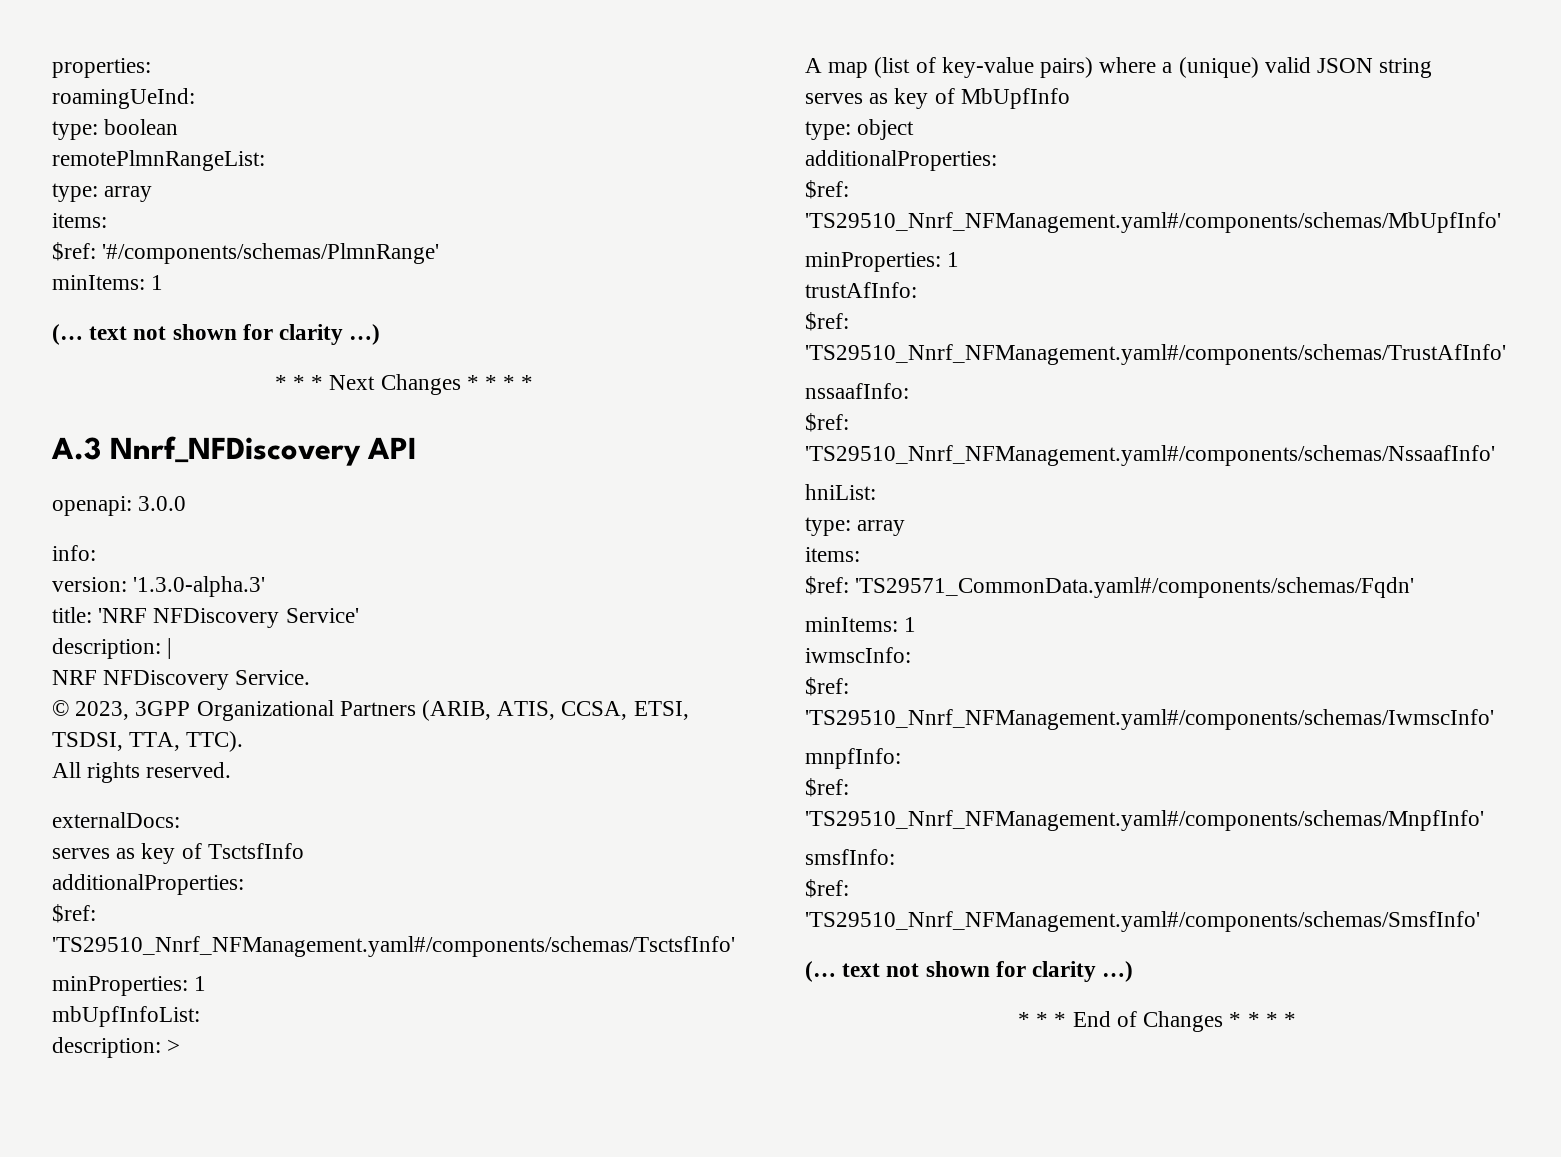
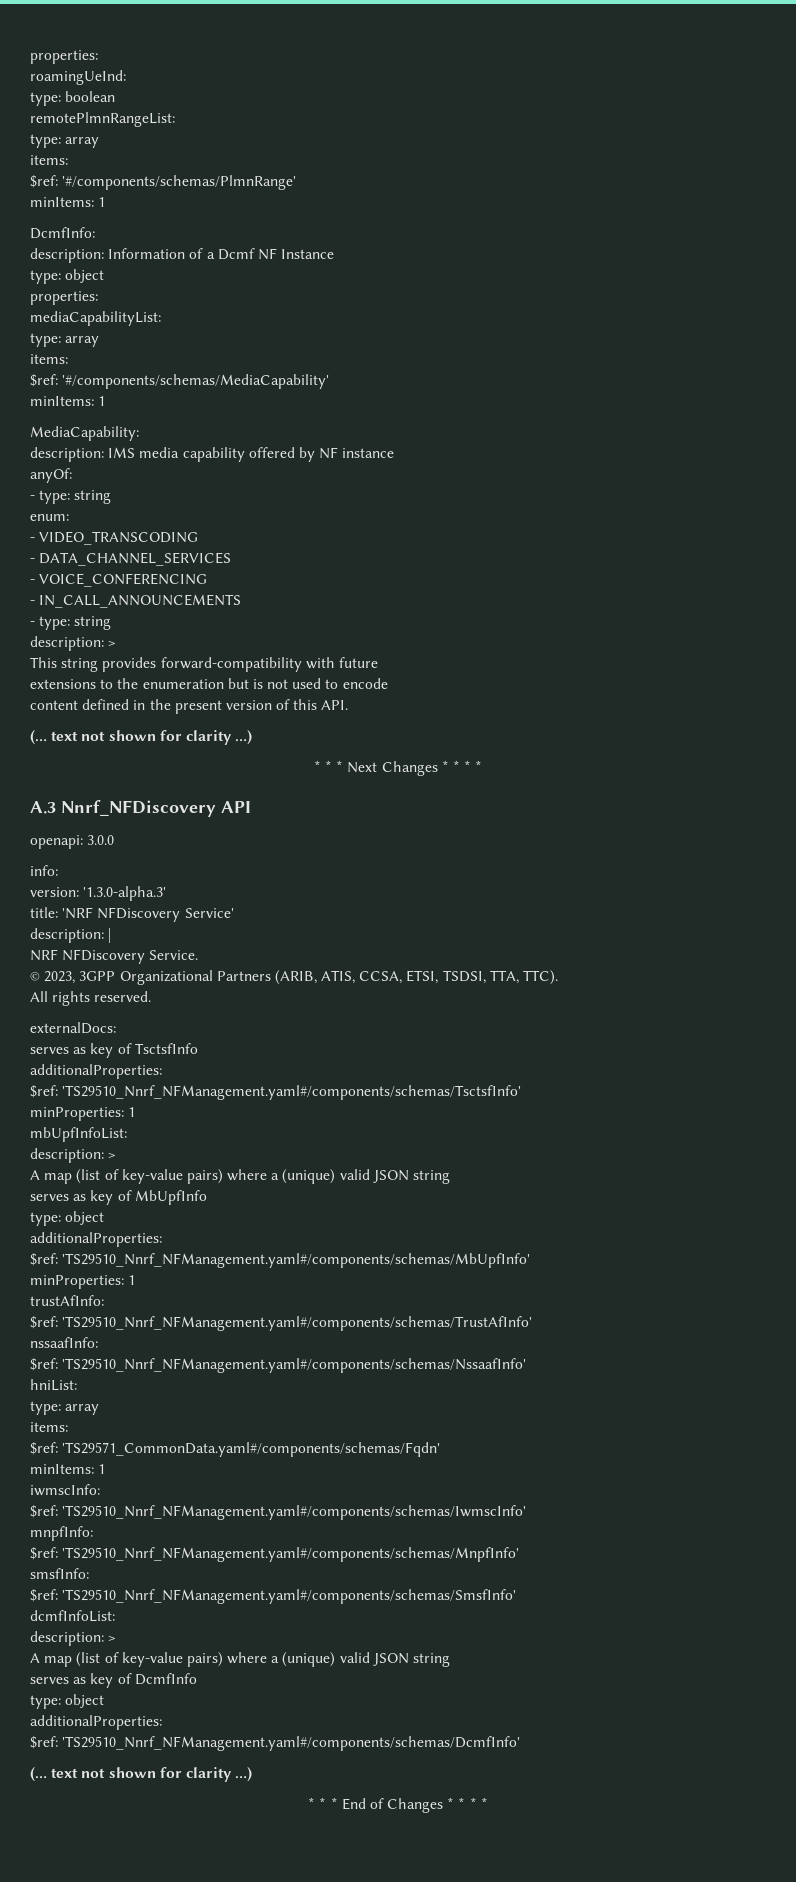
+ DcmfInfo:
+ description: Information of a Dcmf NF Instance
+ type: object
+ properties:
+ mediaCapabilityList:
+ type: array
+ items:
+ $ref: '#/components/schemas/MediaCapability'
+ minItems: 1
+ MediaCapability:
+ description: IMS media capability offered by NF instance
+ anyOf:
+ - type: string
+ enum:
+ - VIDEO_TRANSCODING
+ - DATA_CHANNEL_SERVICES
+ - VOICE_CONFERENCING
+ - IN_CALL_ANNOUNCEMENTS
+ - type: string
+ description: >
+ This string provides forward-compatibility with future
+ extensions to the enumeration but is not used to encode
+ content defined in the present version of this API.
+ dcmfInfoList:
+ description: >
+ A map (list of key-value pairs) where a (unique) valid JSON string
+ serves as key of DcmfInfo
+ type: object
+ additionalProperties:
+ $ref: 'TS29510_Nnrf_NFManagement.yaml#/components/schemas/DcmfInfo'

